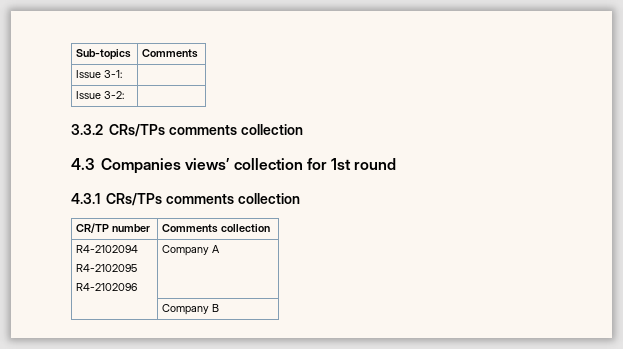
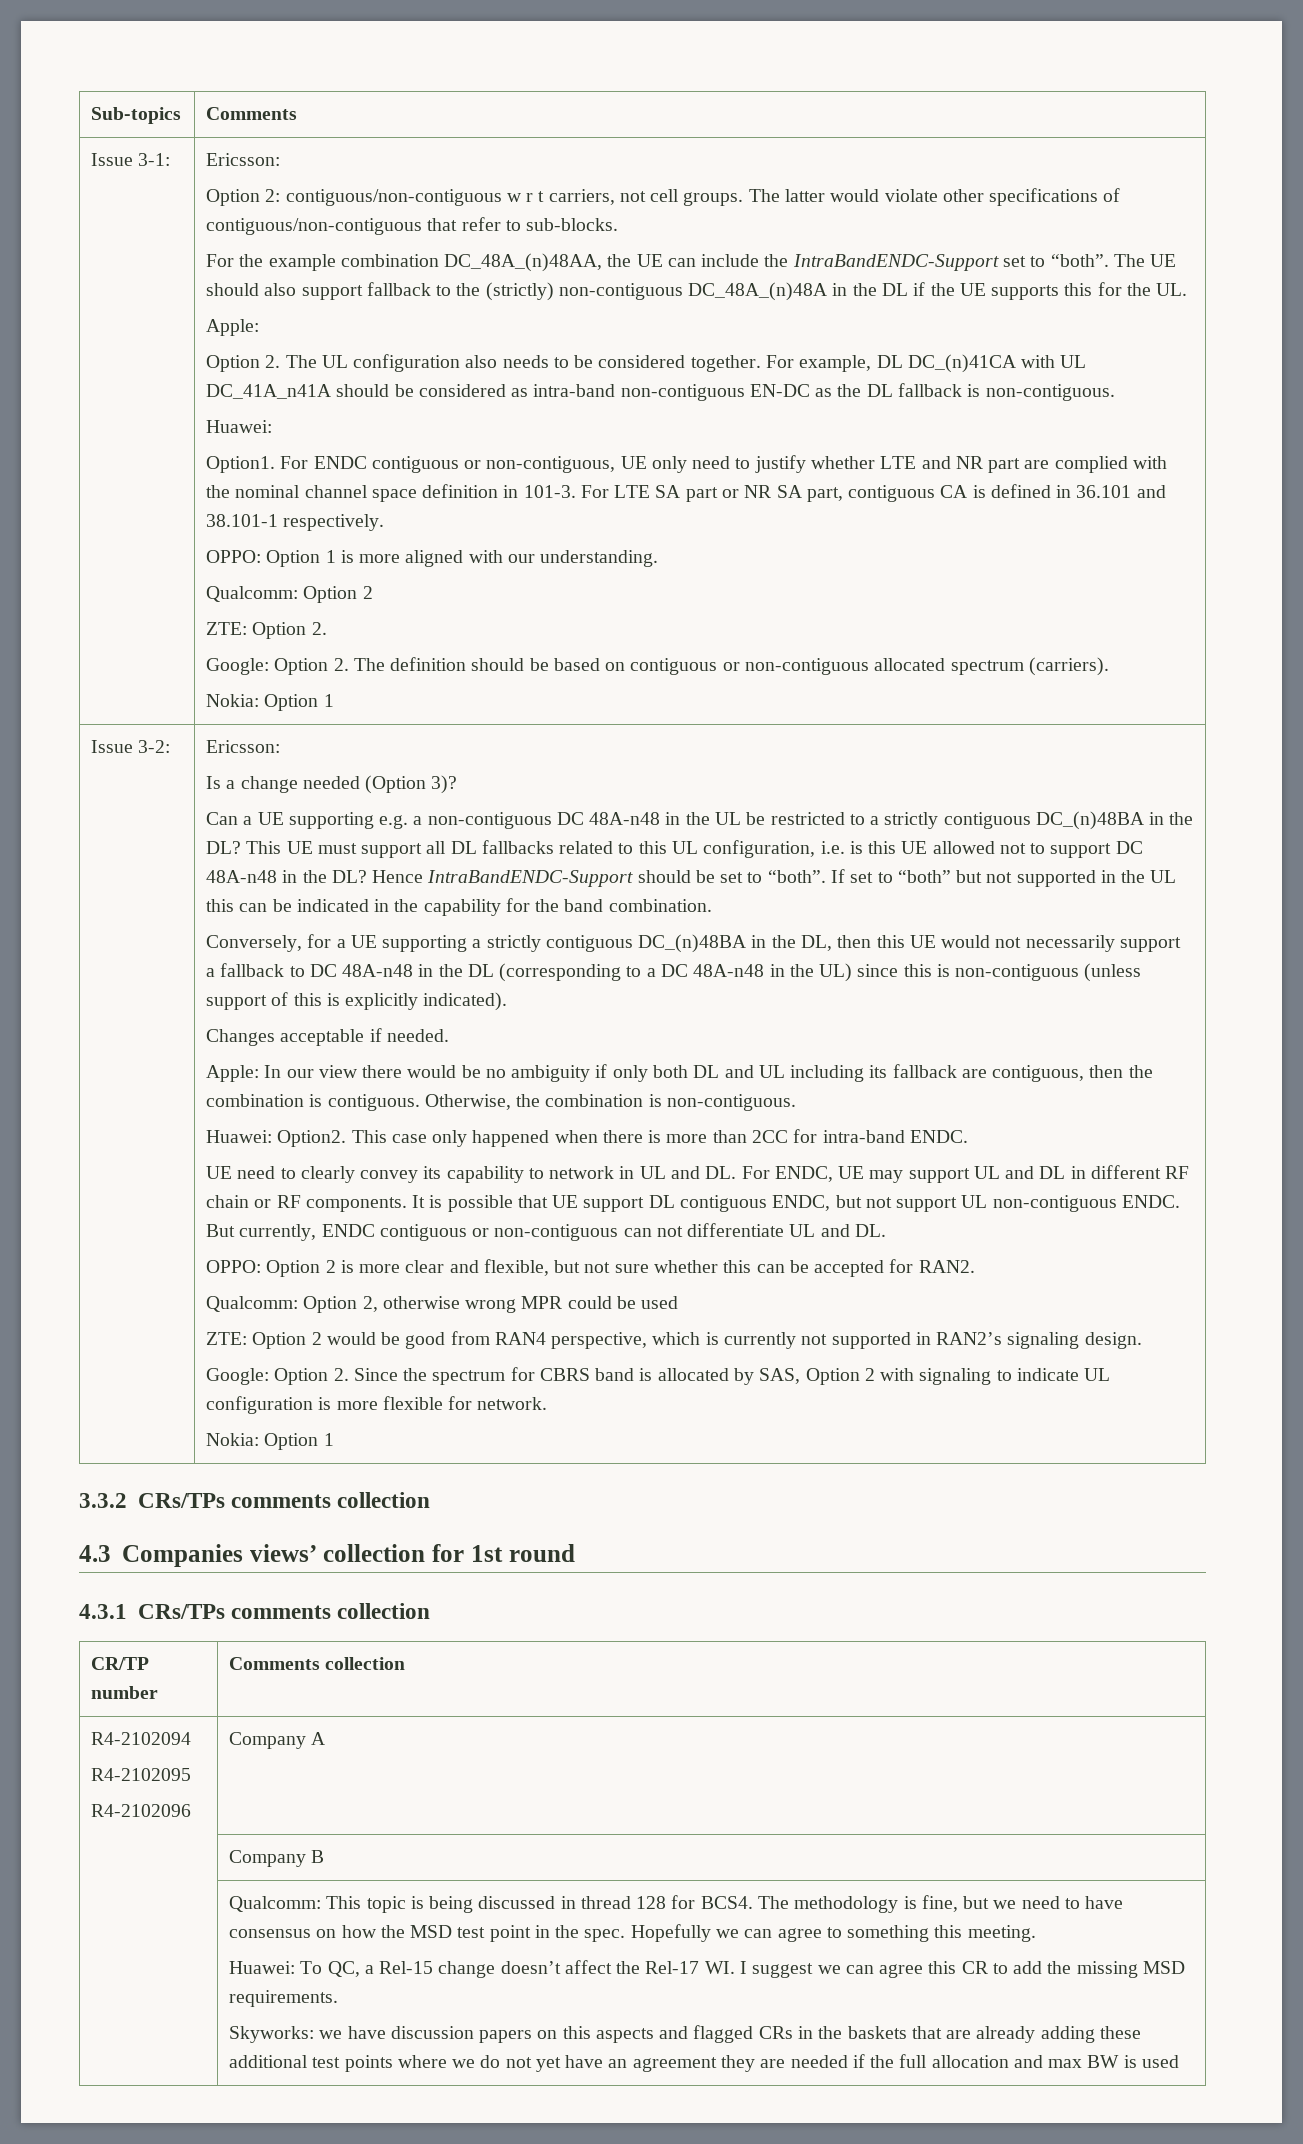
- Issue 3-1: |
- Issue 3-2: |
+ Issue 3-1: | Ericsson:
+ Option 2: contiguous/non-contiguous w r t carriers, not cell groups. The latter would violate other specifications of contiguous/non-contiguous that refer to sub-blocks.
+ For the example combination DC_48A_(n)48AA, the UE can include the IntraBandENDC-Support set to “both”. The UE should also support fallback to the (strictly) non-contiguous DC_48A_(n)48A in the DL if the UE supports this for the UL.
+ Apple:
+ Option 2. The UL configuration also needs to be considered together. For example, DL DC_(n)41CA with UL DC_41A_n41A should be considered as intra-band non-contiguous EN-DC as the DL fallback is non-contiguous.
+ Huawei:
+ Option1. For ENDC contiguous or non-contiguous, UE only need to justify whether LTE and NR part are complied with the nominal channel space definition in 101-3. For LTE SA part or NR SA part, contiguous CA is defined in 36.101 and 38.101-1 respectively.
+ OPPO: Option 1 is more aligned with our understanding.
+ Qualcomm: Option 2
+ ZTE: Option 2.
+ Google: Option 2. The definition should be based on contiguous or non-contiguous allocated spectrum (carriers).
+ Nokia: Option 1
+ Issue 3-2: | Ericsson:
+ Is a change needed (Option 3)?
+ Can a UE supporting e.g. a non-contiguous DC 48A-n48 in the UL be restricted to a strictly contiguous DC_(n)48BA in the DL? This UE must support all DL fallbacks related to this UL configuration, i.e. is this UE allowed not to support DC 48A-n48 in the DL? Hence IntraBandENDC-Support should be set to “both”. If set to “both” but not supported in the UL this can be indicated in the capability for the band combination.
+ Conversely, for a UE supporting a strictly contiguous DC_(n)48BA in the DL, then this UE would not necessarily support a fallback to DC 48A-n48 in the DL (corresponding to a DC 48A-n48 in the UL) since this is non-contiguous (unless support of this is explicitly indicated).
+ Changes acceptable if needed.
+ Apple: In our view there would be no ambiguity if only both DL and UL including its fallback are contiguous, then the combination is contiguous. Otherwise, the combination is non-contiguous.
+ Huawei: Option2. This case only happened when there is more than 2CC for intra-band ENDC.
+ UE need to clearly convey its capability to network in UL and DL. For ENDC, UE may support UL and DL in different RF chain or RF components. It is possible that UE support DL contiguous ENDC, but not support UL non-contiguous ENDC. But currently, ENDC contiguous or non-contiguous can not differentiate UL and DL.
+ OPPO: Option 2 is more clear and flexible, but not sure whether this can be accepted for RAN2.
+ Qualcomm: Option 2, otherwise wrong MPR could be used
+ ZTE: Option 2 would be good from RAN4 perspective, which is currently not supported in RAN2’s signaling design.
+ Google: Option 2. Since the spectrum for CBRS band is allocated by SAS, Option 2 with signaling to indicate UL configuration is more flexible for network.
+ Nokia: Option 1
+ Qualcomm: This topic is being discussed in thread 128 for BCS4. The methodology is fine, but we need to have consensus on how the MSD test point in the spec. Hopefully we can agree to something this meeting.
+ Huawei: To QC, a Rel-15 change doesn’t affect the Rel-17 WI. I suggest we can agree this CR to add the missing MSD requirements.
+ Skyworks: we have discussion papers on this aspects and flagged CRs in the baskets that are already adding these additional test points where we do not yet have an agreement they are needed if the full allocation and max BW is used

